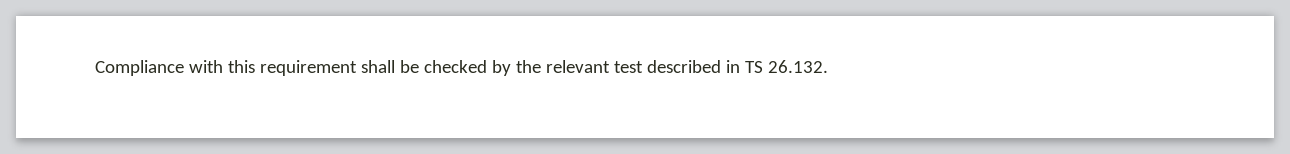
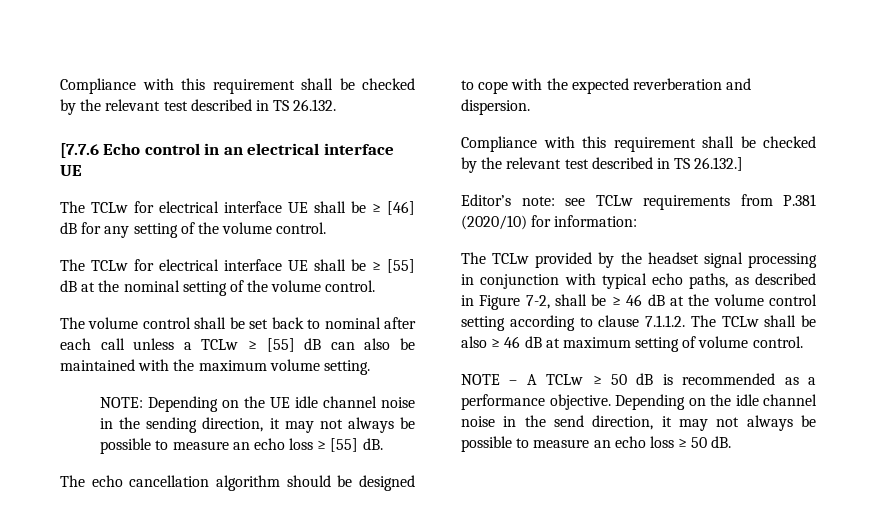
+ [7.7.6 Echo control in an electrical interface UE
+ The TCLw for electrical interface UE shall be ≥ [46] dB for any setting of the volume control.
+ The TCLw for electrical interface UE shall be ≥ [55] dB at the nominal setting of the volume control.
+ The volume control shall be set back to nominal after each call unless a TCLw ≥ [55] dB can also be maintained with the maximum volume setting.
+ NOTE: Depending on the UE idle channel noise in the sending direction, it may not always be possible to measure an echo loss ≥ [55] dB.
+ The echo cancellation algorithm should be designed to cope with the expected reverberation and dispersion.
+ Compliance with this requirement shall be checked by the relevant test described in TS 26.132.]
+ Editor’s note: see TCLw requirements from P.381 (2020/10) for information:
+ The TCLw provided by the headset signal processing in conjunction with typical echo paths, as described in Figure 7-2, shall be ≥ 46 dB at the volume control setting according to clause 7.1.1.2. The TCLw shall be also ≥ 46 dB at maximum setting of volume control.
+ NOTE – A TCLw ≥ 50 dB is recommended as a performance objective. Depending on the idle channel noise in the send direction, it may not always be possible to measure an echo loss ≥ 50 dB.

